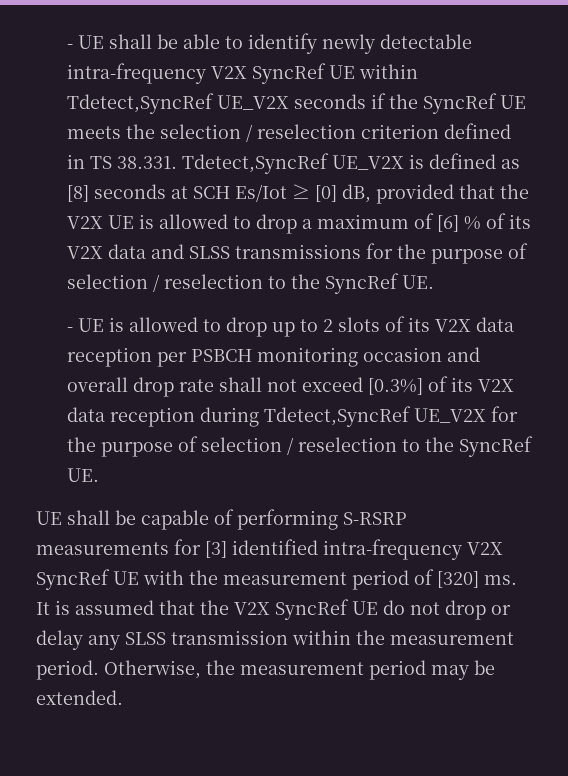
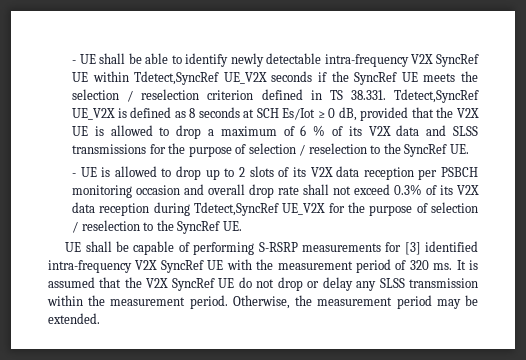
- - UE shall be able to identify newly detectable intra-frequency V2X SyncRef UE within Tdetect,SyncRef UE_V2X seconds if the SyncRef UE meets the selection / reselection criterion defined in TS 38.331. Tdetect,SyncRef UE_V2X is defined as [8] seconds at SCH Es/Iot ≥ [0] dB, provided that the V2X UE is allowed to drop a maximum of [6] % of its V2X data and SLSS transmissions for the purpose of selection / reselection to the SyncRef UE.
+ - UE shall be able to identify newly detectable intra-frequency V2X SyncRef UE within Tdetect,SyncRef UE_V2X seconds if the SyncRef UE meets the selection / reselection criterion defined in TS 38.331. Tdetect,SyncRef UE_V2X is defined as 8 seconds at SCH Es/Iot ≥ 0 dB, provided that the V2X UE is allowed to drop a maximum of 6 % of its V2X data and SLSS transmissions for the purpose of selection / reselection to the SyncRef UE.
- - UE is allowed to drop up to 2 slots of its V2X data reception per PSBCH monitoring occasion and overall drop rate shall not exceed [0.3%] of its V2X data reception during Tdetect,SyncRef UE_V2X for the purpose of selection / reselection to the SyncRef UE.
+ - UE is allowed to drop up to 2 slots of its V2X data reception per PSBCH monitoring occasion and overall drop rate shall not exceed 0.3% of its V2X data reception during Tdetect,SyncRef UE_V2X for the purpose of selection / reselection to the SyncRef UE.
- UE shall be capable of performing S-RSRP measurements for [3] identified intra-frequency V2X SyncRef UE with the measurement period of [320] ms.
+ UE shall be capable of performing S-RSRP measurements for [3] identified intra-frequency V2X SyncRef UE with the measurement period of 320 ms.

